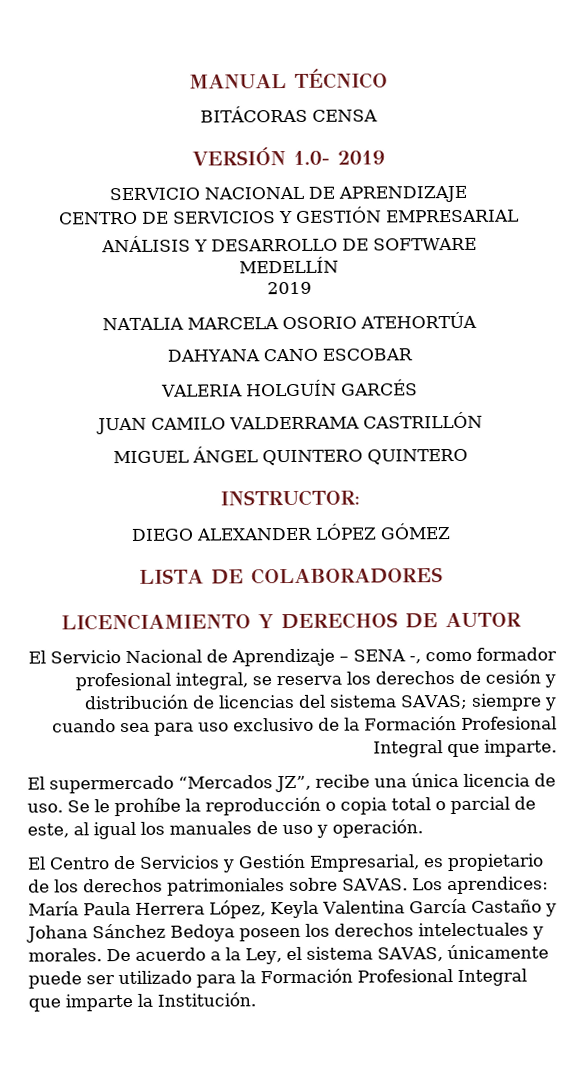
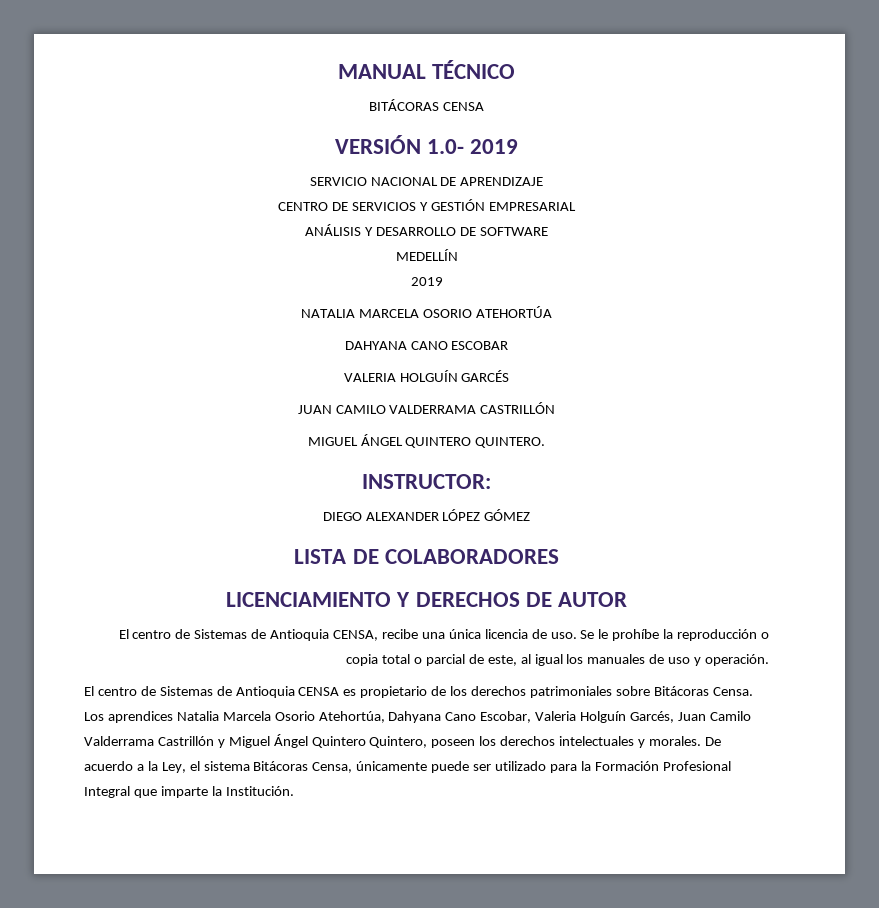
- MIGUEL ÁNGEL QUINTERO QUINTERO
+ MIGUEL ÁNGEL QUINTERO QUINTERO.
- El Servicio Nacional de Aprendizaje – SENA -, como formador profesional integral, se reserva los derechos de cesión y distribución de licencias del sistema SAVAS; siempre y cuando sea para uso exclusivo de la Formación Profesional Integral que imparte.
- El supermercado “Mercados JZ”, recibe una única licencia de uso.
+ El centro de Sistemas de Antioquia CENSA, recibe una única licencia de uso.
- El Centro de Servicios y Gestión Empresarial, es propietario de los derechos patrimoniales sobre SAVAS. Los aprendices: María Paula Herrera López, Keyla Valentina García Castaño y Johana Sánchez Bedoya poseen los derechos intelectuales y morales.
+ El centro de Sistemas de Antioquia CENSA es propietario de los derechos patrimoniales sobre Bitácoras Censa. Los aprendices Natalia Marcela Osorio Atehortúa, Dahyana Cano Escobar, Valeria Holguín Garcés, Juan Camilo Valderrama Castrillón y Miguel Ángel Quintero Quintero, poseen los derechos intelectuales y morales.
- De acuerdo a la Ley, el sistema SAVAS, únicamente puede ser utilizado para la Formación Profesional Integral que imparte la Institución.
+ De acuerdo a la Ley, el sistema Bitácoras Censa, únicamente puede ser utilizado para la Formación Profesional Integral que imparte la Institución.

